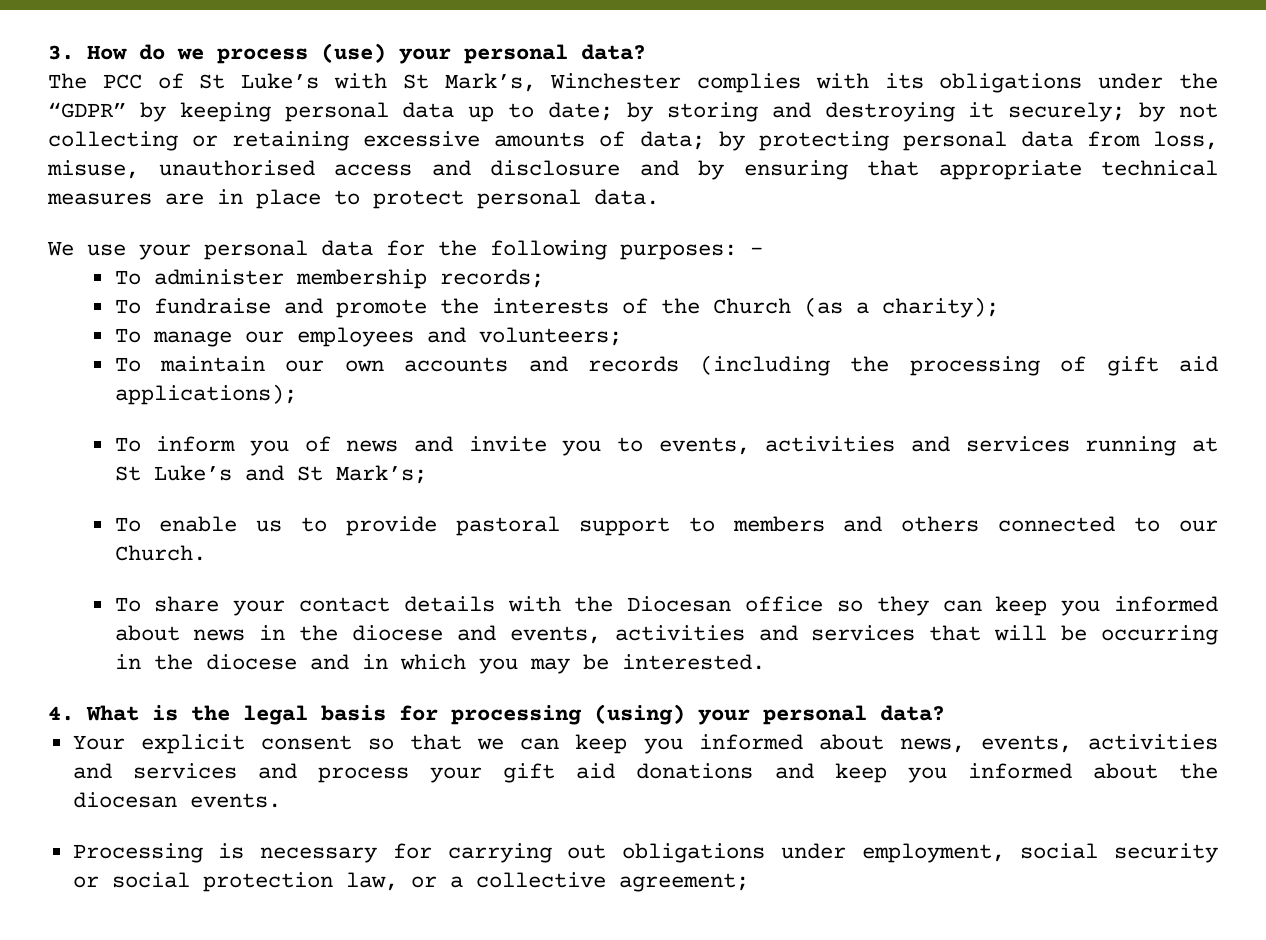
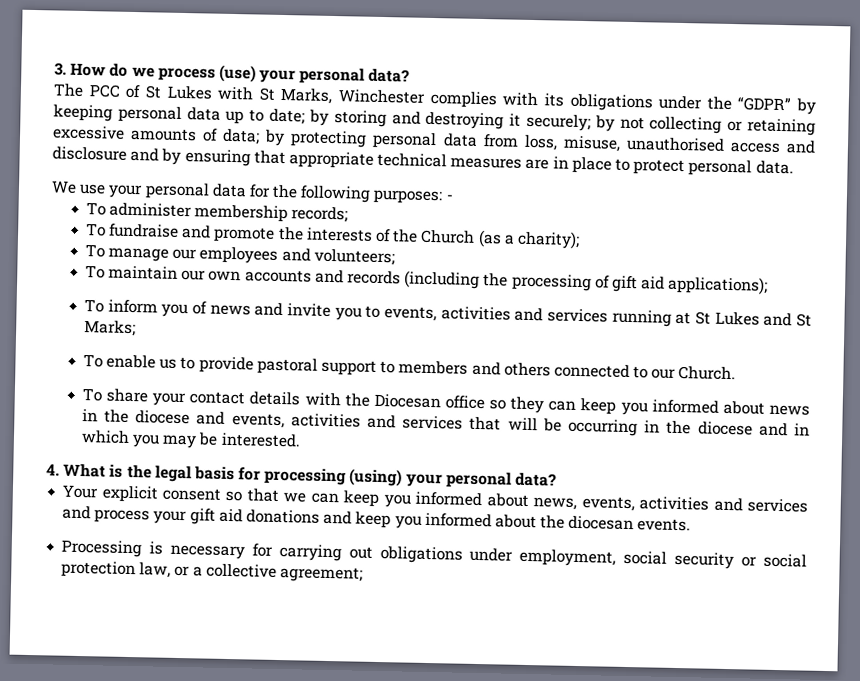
- The PCC of St Luke’s with St Mark’s, Winchester complies with its obligations under the “GDPR” by keeping personal data up to date;
+ The PCC of St Lukes with St Marks, Winchester complies with its obligations under the “GDPR” by keeping personal data up to date;
- To inform you of news and invite you to events, activities and services running at St Luke’s and St Mark’s;
+ To inform you of news and invite you to events, activities and services running at St Lukes and St Marks;

